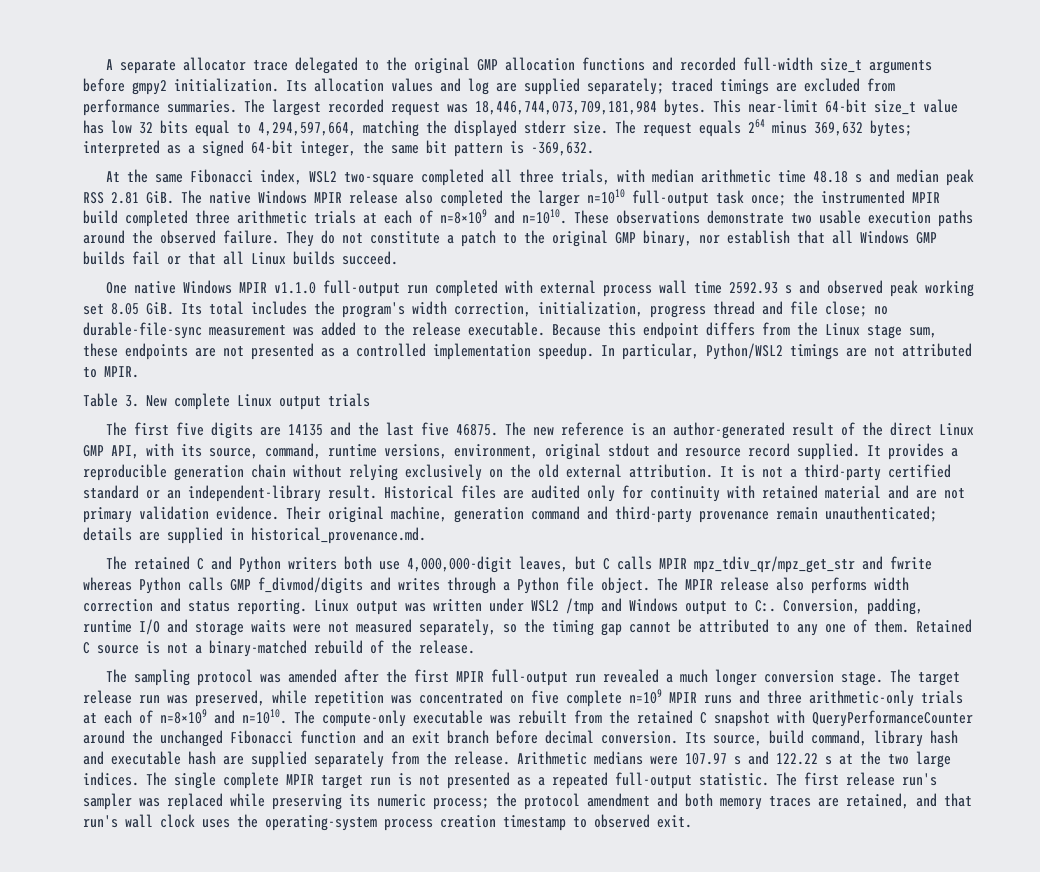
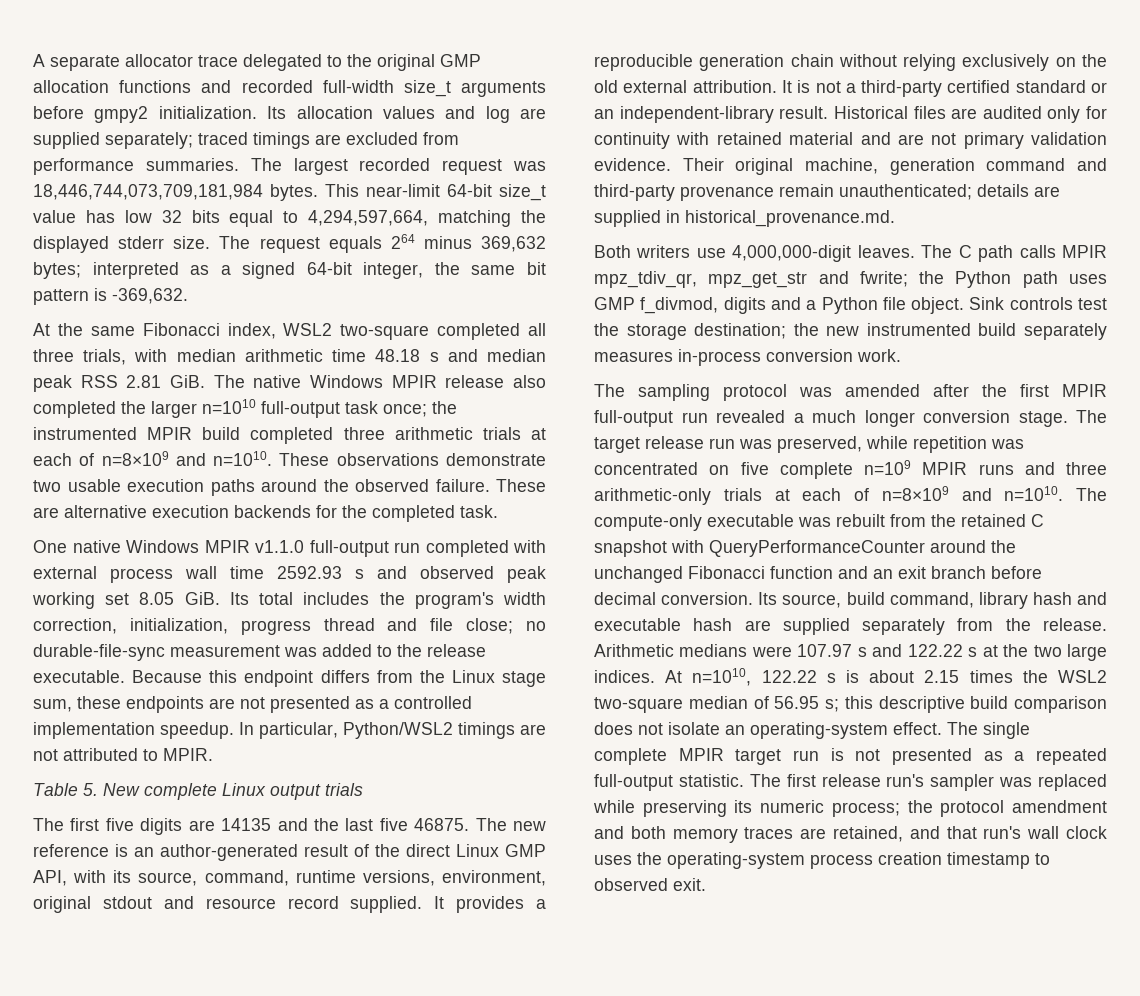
- They do not constitute a patch to the original GMP binary, nor establish that all Windows GMP builds fail or that all Linux builds succeed.
+ These are alternative execution backends for the completed task.
- Table 3. New complete Linux output trials
+ Table 5. New complete Linux output trials
- The retained C and Python writers both use 4,000,000-digit leaves, but C calls MPIR mpz_tdiv_qr/mpz_get_str and fwrite whereas Python calls GMP f_divmod/digits and writes through a Python file object. The MPIR release also performs width correction and status reporting. Linux output was written under WSL2 /tmp and Windows output to C:. Conversion, padding, runtime I/O and storage waits were not measured separately, so the timing gap cannot be attributed to any one of them. Retained C source is not a binary-matched rebuild of the release.
+ Both writers use 4,000,000-digit leaves. The C path calls MPIR mpz_tdiv_qr, mpz_get_str and fwrite; the Python path uses GMP f_divmod, digits and a Python file object. Sink controls test the storage destination; the new instrumented build separately measures in-process conversion work.
+ At n=1010, 122.22 s is about 2.15 times the WSL2 two-square median of 56.95 s; this descriptive build comparison does not isolate an operating-system effect.

